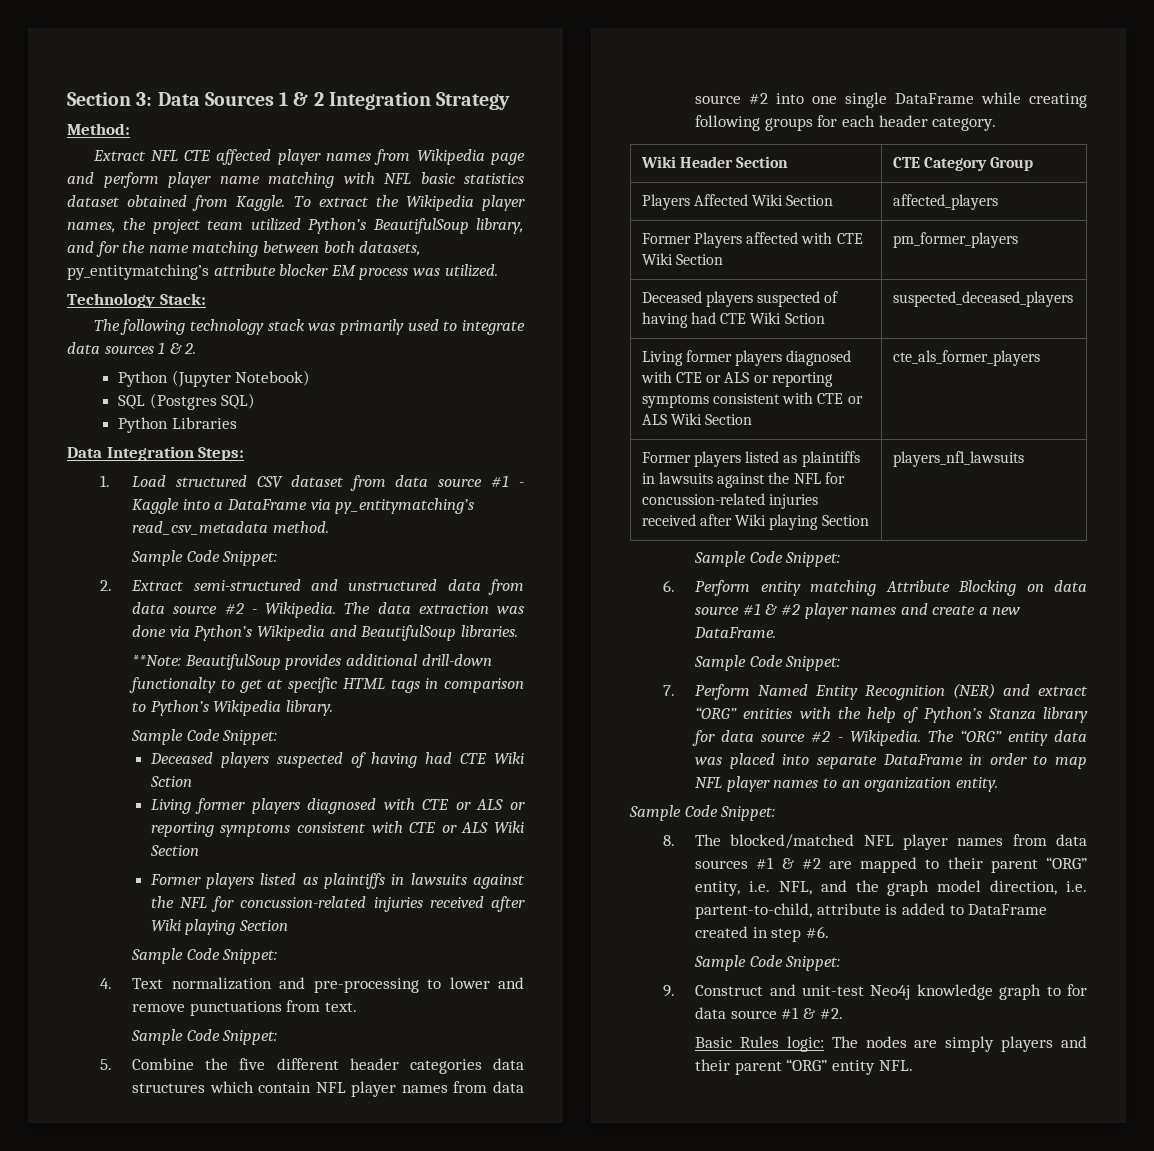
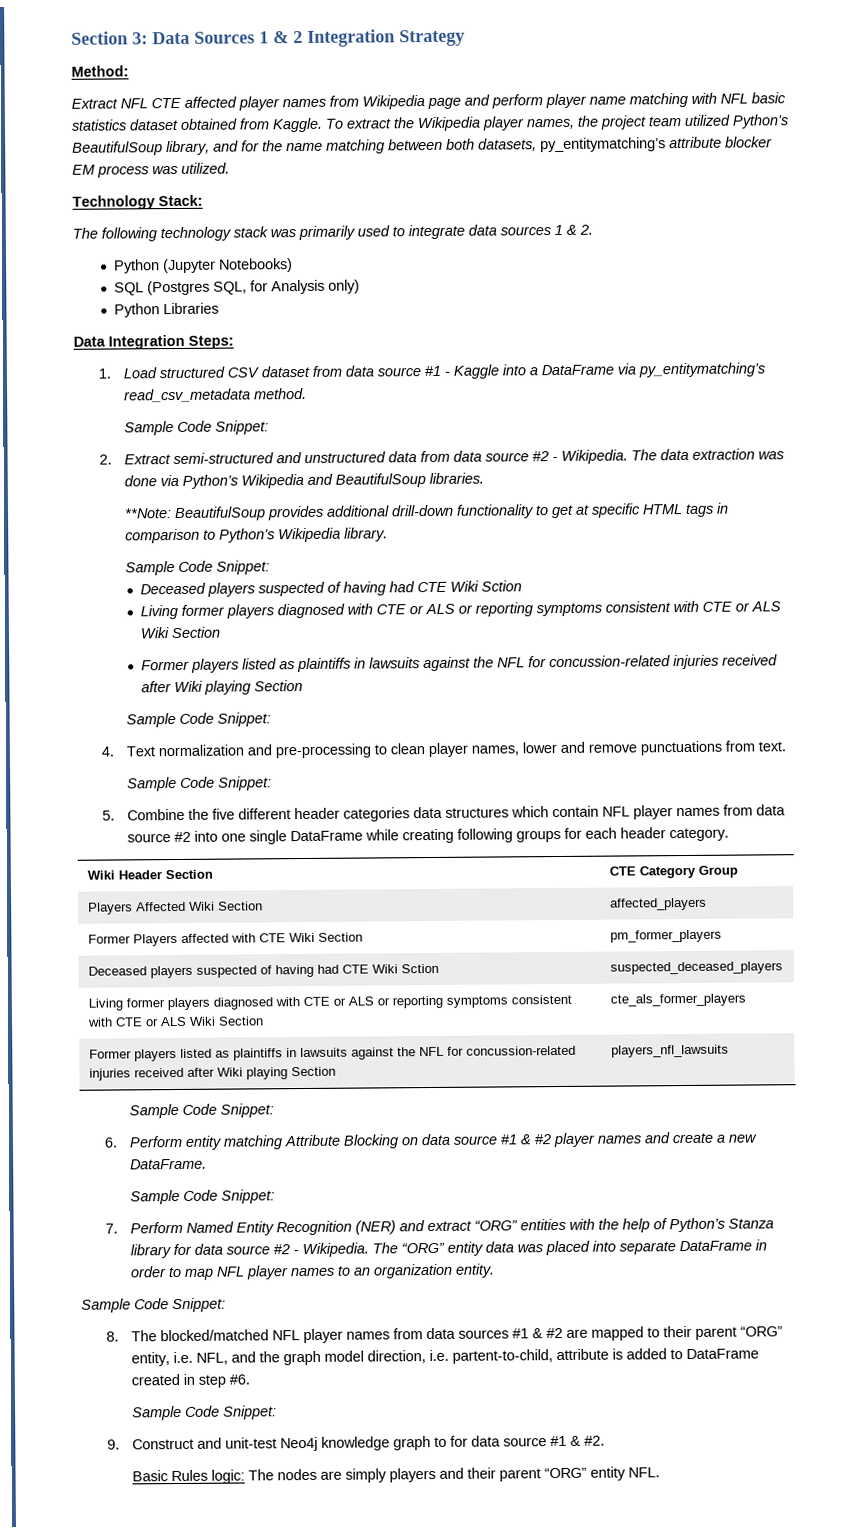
- Python (Jupyter Notebook)
+ Python (Jupyter Notebooks)
- SQL (Postgres SQL)
+ SQL (Postgres SQL, for Analysis only)
- **Note: BeautifulSoup provides additional drill-down functionalty to get at specific HTML tags in comparison to Python’s Wikipedia library.
+ **Note: BeautifulSoup provides additional drill-down functionality to get at specific HTML tags in comparison to Python’s Wikipedia library.
- 4. Text normalization and pre-processing to lower and remove punctuations from text.
+ 4. Text normalization and pre-processing to clean player names, lower and remove punctuations from text.

